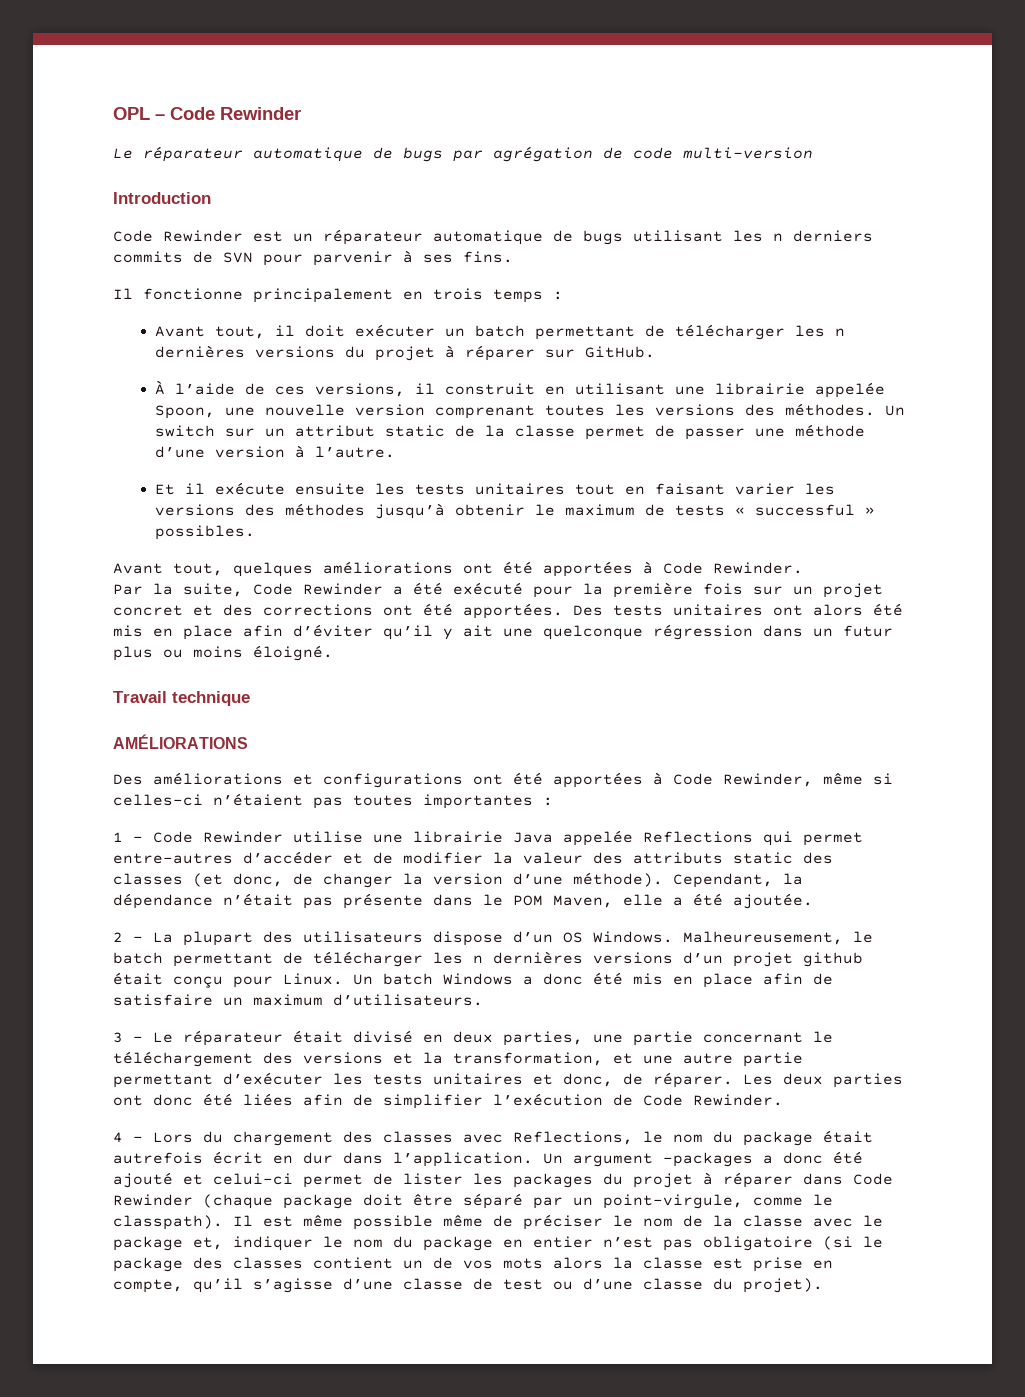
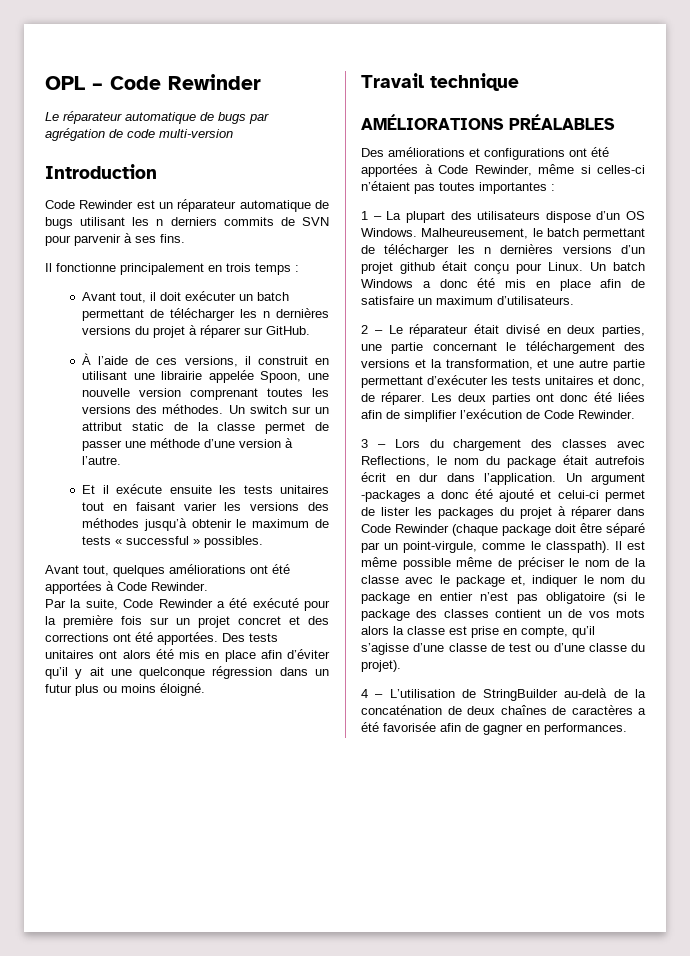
- AMÉLIORATIONS
+ AMÉLIORATIONS PRÉALABLES
- 1 – Code Rewinder utilise une librairie Java appelée Reflections qui permet entre-autres d’accéder et de modifier la valeur des attributs static des classes (et donc, de changer la version d’une méthode). Cependant, la dépendance n’était pas présente dans le POM Maven, elle a été ajoutée.
- 2 – La plupart des utilisateurs dispose d’un OS Windows.
+ 1 – La plupart des utilisateurs dispose d’un OS Windows.
- 3 – Le réparateur était divisé en deux parties, une partie concernant le téléchargement des versions et la transformation, et une autre partie permettant d’exécuter les tests unitaires et donc, de réparer.
+ 2 – Le réparateur était divisé en deux parties, une partie concernant le téléchargement des versions et la transformation, et une autre partie permettant d’exécuter les tests unitaires et donc, de réparer.
- 4 – Lors du chargement des classes avec Reflections, le nom du package était autrefois écrit en dur dans l’application.
+ 3 – Lors du chargement des classes avec Reflections, le nom du package était autrefois écrit en dur dans l’application.
+ 4 – L’utilisation de StringBuilder au-delà de la concaténation de deux chaînes de caractères a été favorisée afin de gagner en performances.

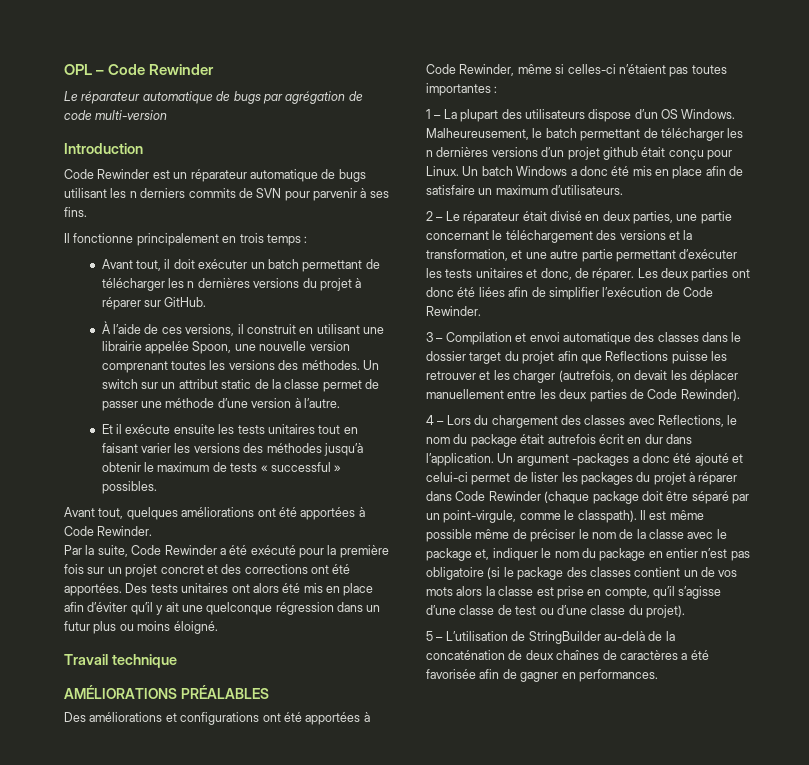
- 3 – Lors du chargement des classes avec Reflections, le nom du package était autrefois écrit en dur dans l’application.
+ 3 – Compilation et envoi automatique des classes dans le dossier target du projet afin que Reflections puisse les retrouver et les charger (autrefois, on devait les déplacer manuellement entre les deux parties de Code Rewinder).
+ 4 – Lors du chargement des classes avec Reflections, le nom du package était autrefois écrit en dur dans l’application.
- 4 – L’utilisation de StringBuilder au-delà de la concaténation de deux chaînes de caractères a été favorisée afin de gagner en performances.
+ 5 – L’utilisation de StringBuilder au-delà de la concaténation de deux chaînes de caractères a été favorisée afin de gagner en performances.

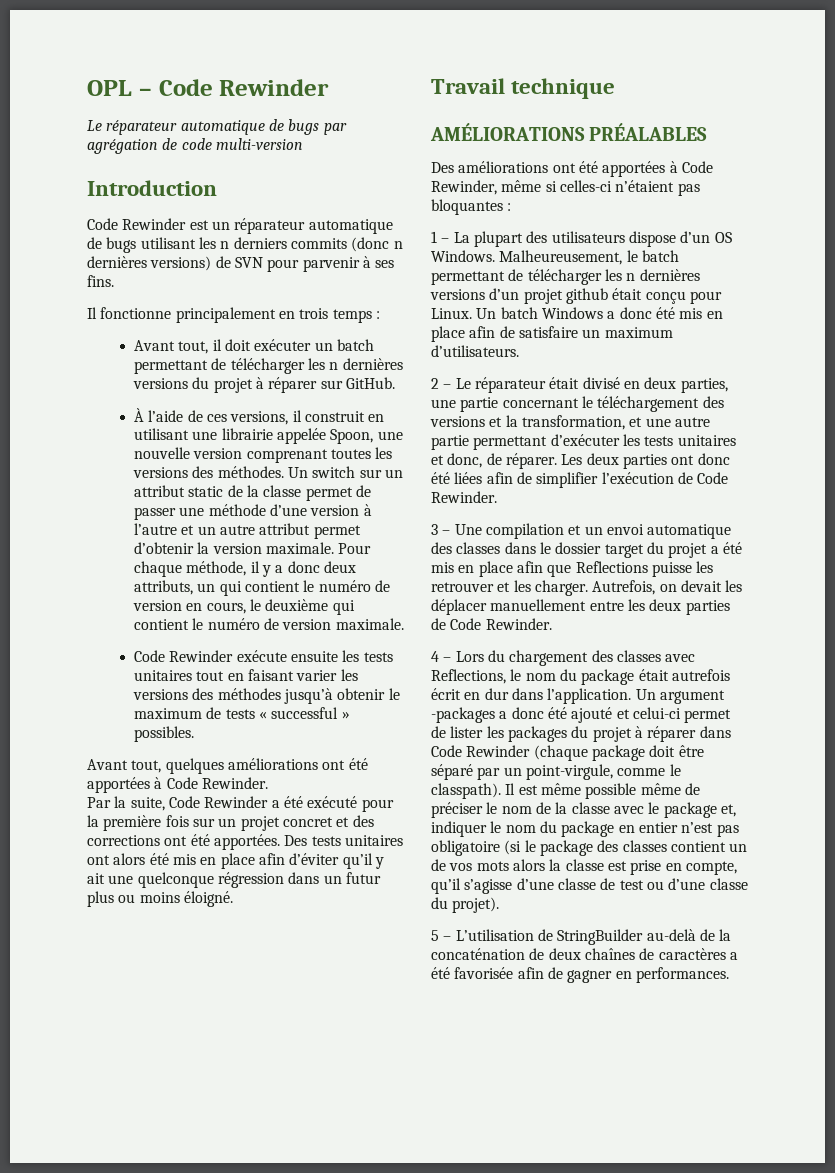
- Code Rewinder est un réparateur automatique de bugs utilisant les n derniers commits de SVN pour parvenir à ses fins.
+ Code Rewinder est un réparateur automatique de bugs utilisant les n derniers commits (donc n dernières versions) de SVN pour parvenir à ses fins.
- Un switch sur un attribut static de la classe permet de passer une méthode d’une version à l’autre.
- Et il exécute ensuite les tests unitaires tout en faisant varier les versions des méthodes jusqu’à obtenir le maximum de tests « successful » possibles.
+ Un switch sur un attribut static de la classe permet de passer une méthode d’une version à l’autre et un autre attribut permet d’obtenir la version maximale. Pour chaque méthode, il y a donc deux attributs, un qui contient le numéro de version en cours, le deuxième qui contient le numéro de version maximale.
+ Code Rewinder exécute ensuite les tests unitaires tout en faisant varier les versions des méthodes jusqu’à obtenir le maximum de tests « successful » possibles.
- Des améliorations et configurations ont été apportées à Code Rewinder, même si celles-ci n’étaient pas toutes importantes :
+ Des améliorations ont été apportées à Code Rewinder, même si celles-ci n’étaient pas bloquantes :
- 3 – Compilation et envoi automatique des classes dans le dossier target du projet afin que Reflections puisse les retrouver et les charger (autrefois, on devait les déplacer manuellement entre les deux parties de Code Rewinder).
+ 3 – Une compilation et un envoi automatique des classes dans le dossier target du projet a été mis en place afin que Reflections puisse les retrouver et les charger. Autrefois, on devait les déplacer manuellement entre les deux parties de Code Rewinder.

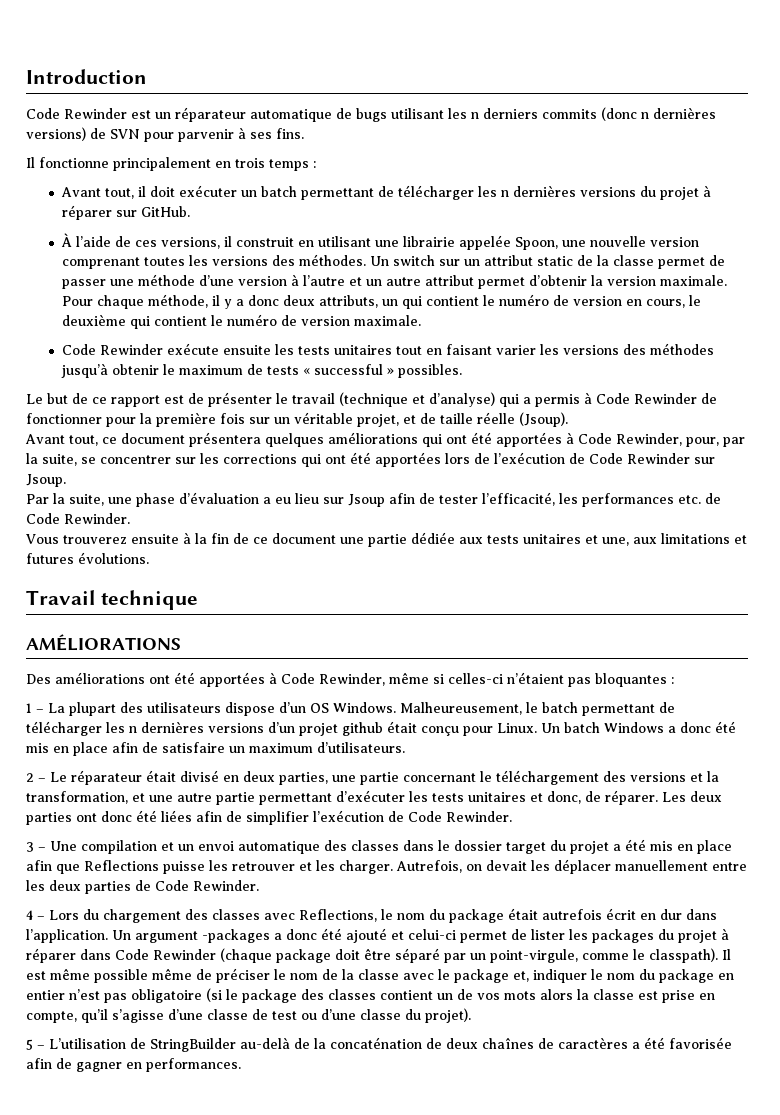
- OPL – Code Rewinder
- Le réparateur automatique de bugs par agrégation de code multi-version
- Avant tout, quelques améliorations ont été apportées à Code Rewinder.
- Par la suite, Code Rewinder a été exécuté pour la première fois sur un projet concret et des corrections ont été apportées. Des tests unitaires ont alors été mis en place afin d’éviter qu’il y ait une quelconque régression dans un futur plus ou moins éloigné.
+ Le but de ce rapport est de présenter le travail (technique et d’analyse) qui a permis à Code Rewinder de fonctionner pour la première fois sur un véritable projet, et de taille réelle (Jsoup).
+ Avant tout, ce document présentera quelques améliorations qui ont été apportées à Code Rewinder, pour, par la suite, se concentrer sur les corrections qui ont été apportées lors de l’exécution de Code Rewinder sur Jsoup.
+ Par la suite, une phase d’évaluation a eu lieu sur Jsoup afin de tester l’efficacité, les performances etc. de Code Rewinder.
+ Vous trouverez ensuite à la fin de ce document une partie dédiée aux tests unitaires et une, aux limitations et futures évolutions.
- AMÉLIORATIONS PRÉALABLES
+ AMÉLIORATIONS

